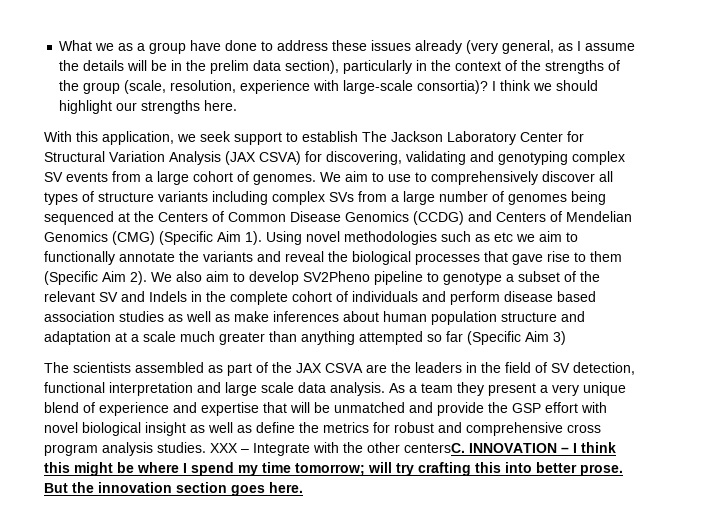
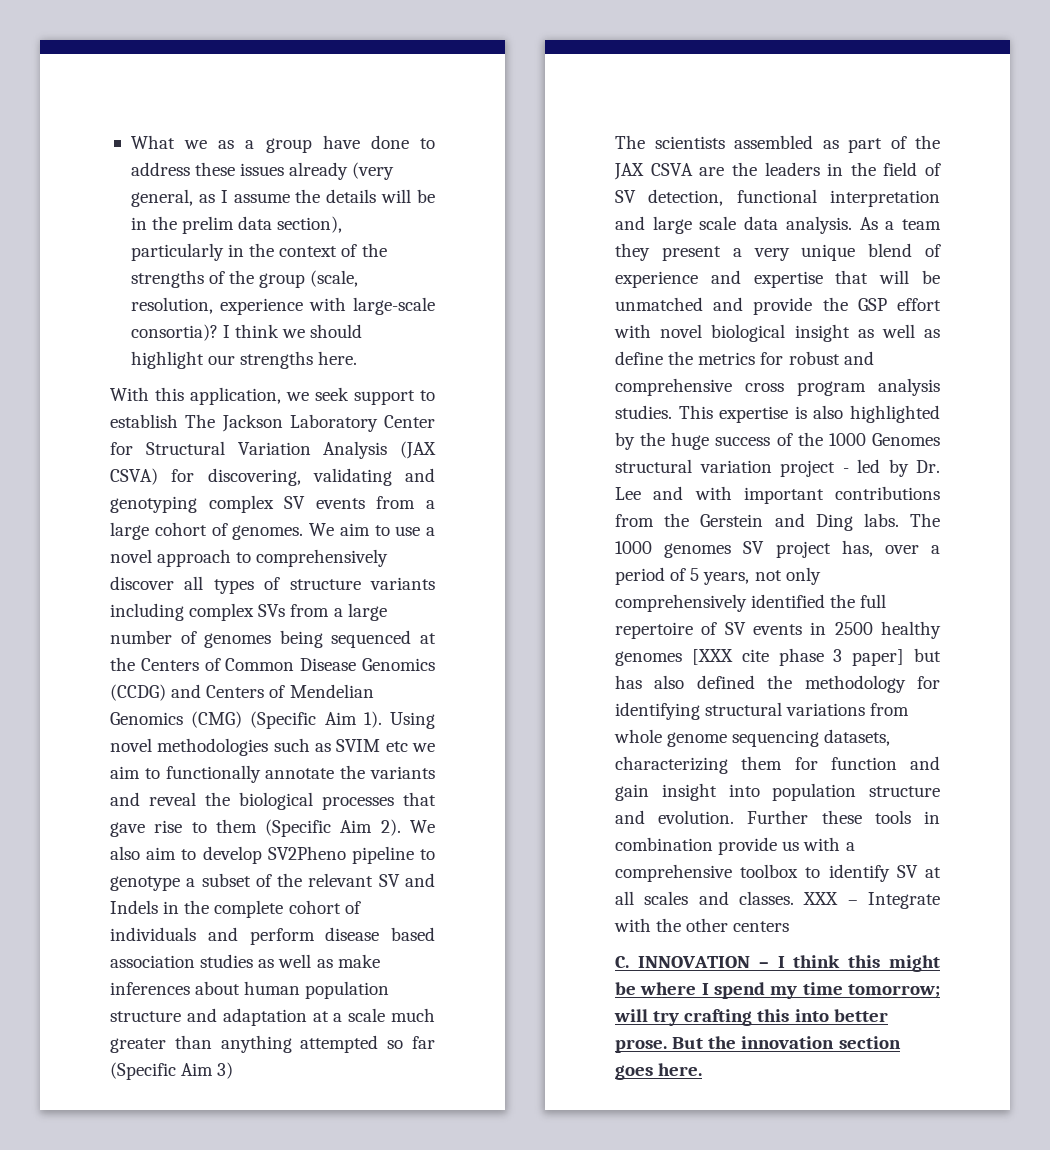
- We aim to use to comprehensively discover all types of structure variants including complex SVs from a large number of genomes being sequenced at the Centers of Common Disease Genomics (CCDG) and Centers of Mendelian Genomics (CMG) (Specific Aim 1).
+ We aim to use a novel approach to comprehensively discover all types of structure variants including complex SVs from a large number of genomes being sequenced at the Centers of Common Disease Genomics (CCDG) and Centers of Mendelian Genomics (CMG) (Specific Aim 1).
- Using novel methodologies such as etc we aim to functionally annotate the variants and reveal the biological processes that gave rise to them (Specific Aim 2).
+ Using novel methodologies such as SVIM etc we aim to functionally annotate the variants and reveal the biological processes that gave rise to them (Specific Aim 2).
+ This expertise is also highlighted by the huge success of the 1000 Genomes structural variation project - led by Dr. Lee and with important contributions from the Gerstein and Ding labs. The 1000 genomes SV project has, over a period of 5 years, not only comprehensively identified the full repertoire of SV events in 2500 healthy genomes [XXX cite phase 3 paper] but has also defined the methodology for identifying structural variations from whole genome sequencing datasets, characterizing them for function and gain insight into population structure and evolution. Further these tools in combination provide us with a comprehensive toolbox to identify SV at all scales and classes.
- XXX – Integrate with the other centersC. INNOVATION – I think this might be where I spend my time tomorrow; will try crafting this into better prose.
+ XXX – Integrate with the other centers
+ C. INNOVATION – I think this might be where I spend my time tomorrow; will try crafting this into better prose.

